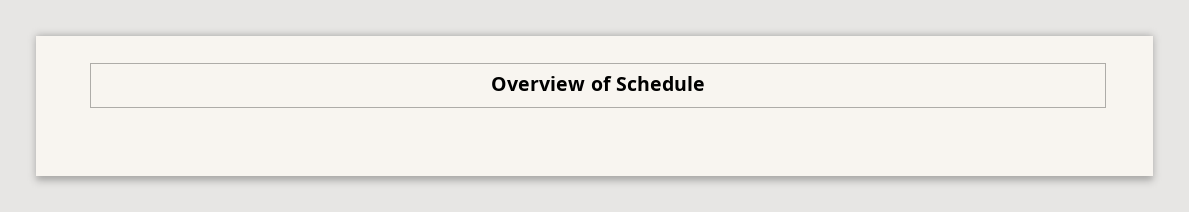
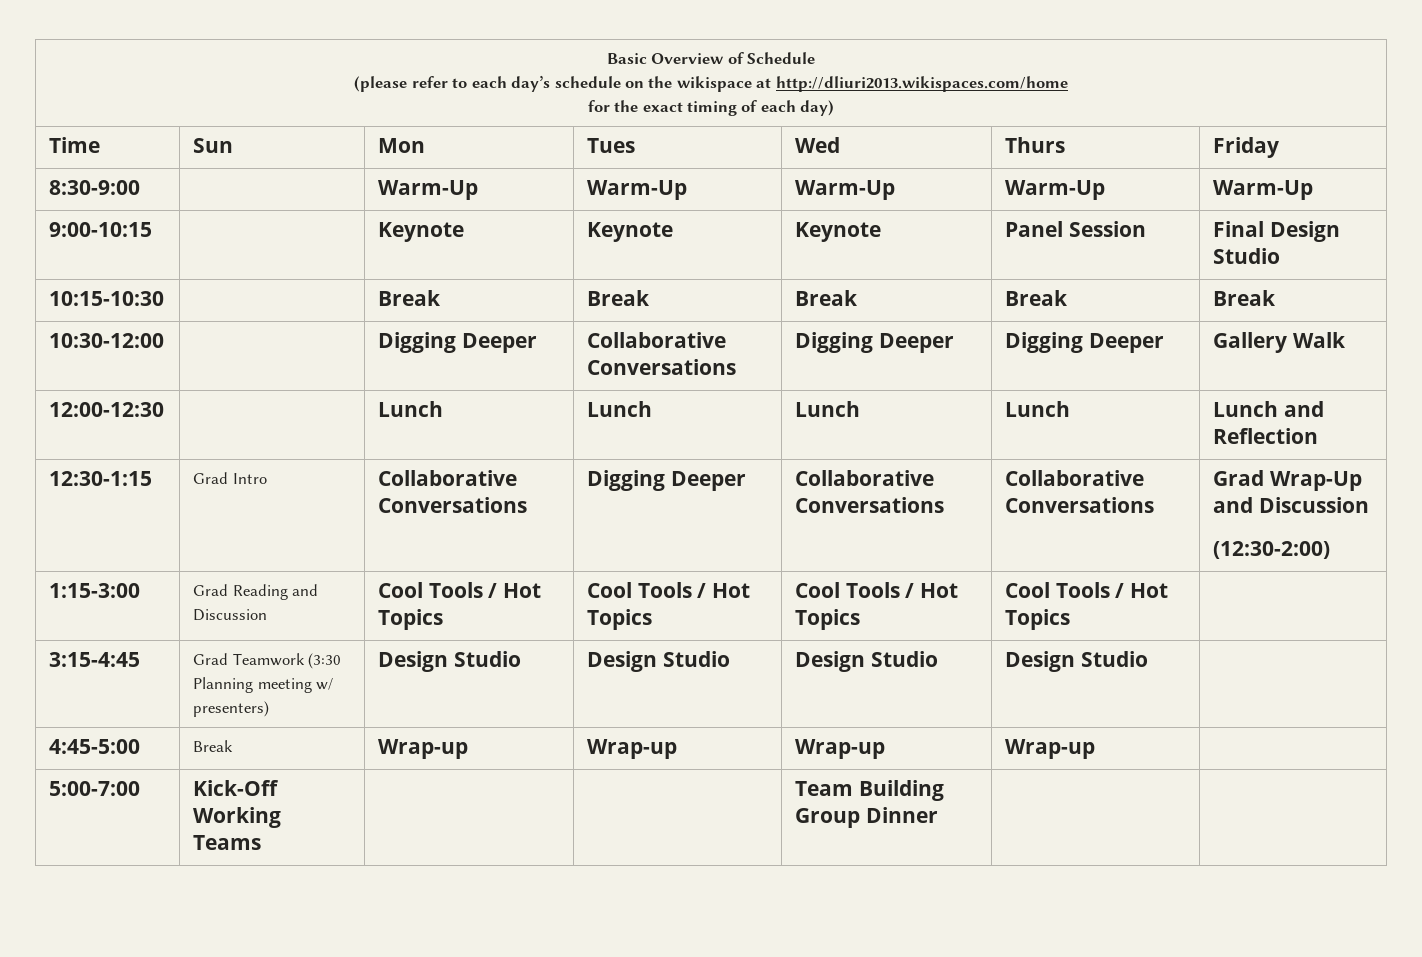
- Overview of Schedule
+ Basic Overview of Schedule
+ (please refer to each day’s schedule on the wikispace at http://dliuri2013.wikispaces.com/home
+ for the exact timing of each day)
+ Time | Sun | Mon | Tues | Wed | Thurs | Friday
+ 8:30-9:00 | | Warm-Up | Warm-Up | Warm-Up | Warm-Up | Warm-Up
+ 9:00-10:15 | | Keynote | Keynote | Keynote | Panel Session | Final Design Studio
+ 10:15-10:30 | | Break | Break | Break | Break | Break
+ 10:30-12:00 | | Digging Deeper | Collaborative Conversations | Digging Deeper | Digging Deeper | Gallery Walk
+ 12:00-12:30 | | Lunch | Lunch | Lunch | Lunch | Lunch and Reflection
+ 12:30-1:15 | Grad Intro | Collaborative Conversations | Digging Deeper | Collaborative Conversations | Collaborative Conversations | Grad Wrap-Up and Discussion
+ (12:30-2:00)
+ 1:15-3:00 | Grad Reading and Discussion | Cool Tools / Hot Topics | Cool Tools / Hot Topics | Cool Tools / Hot Topics | Cool Tools / Hot Topics |
+ 3:15-4:45 | Grad Teamwork (3:30 Planning meeting w/ presenters) | Design Studio | Design Studio | Design Studio | Design Studio |
+ 4:45-5:00 | Break | Wrap-up | Wrap-up | Wrap-up | Wrap-up |
+ 5:00-7:00 | Kick-Off Working Teams | | | Team Building Group Dinner | |

